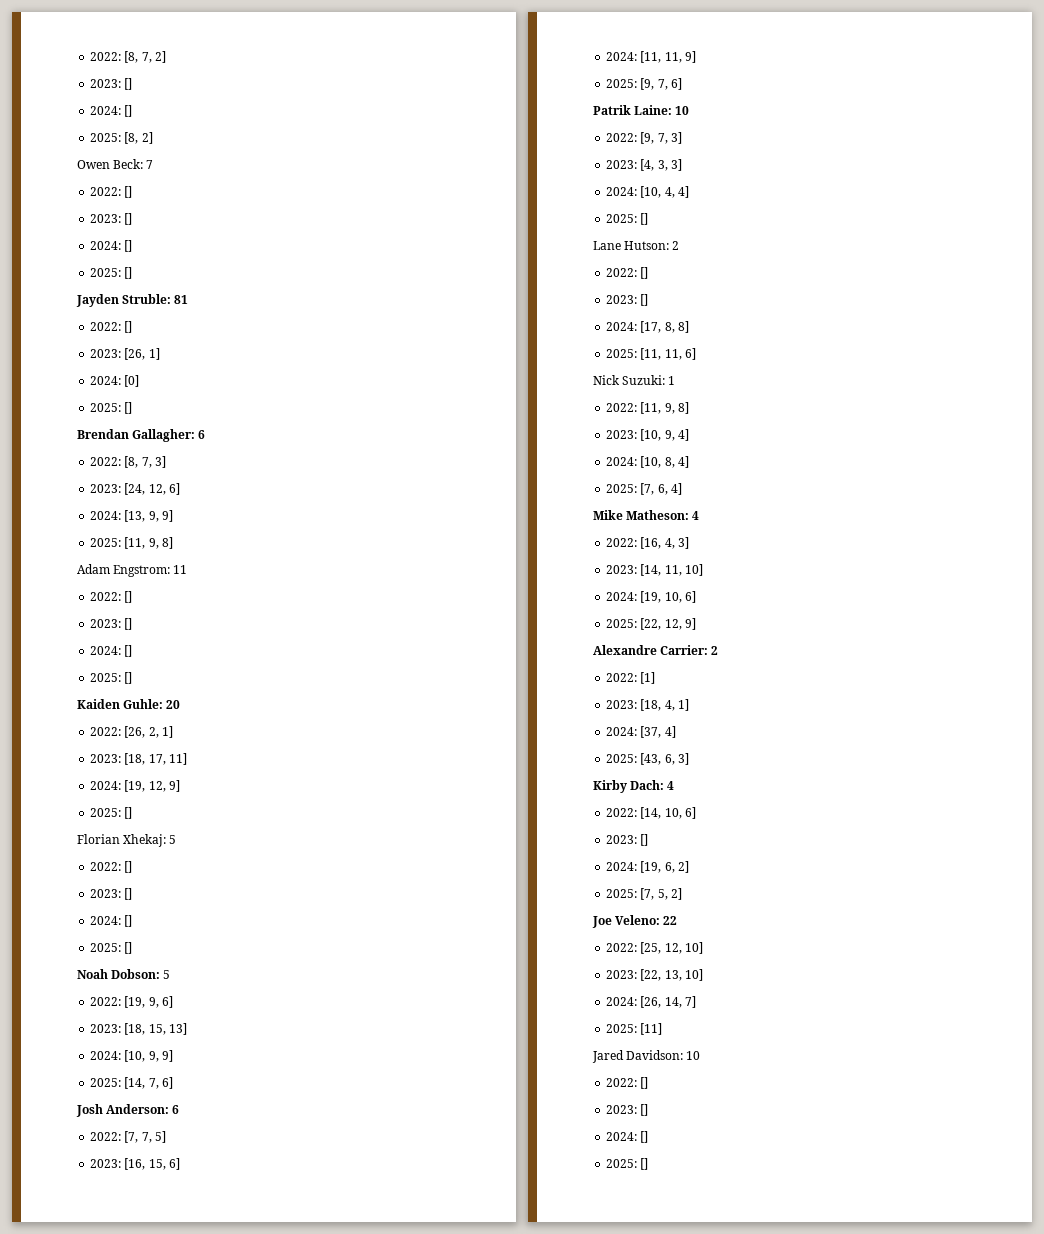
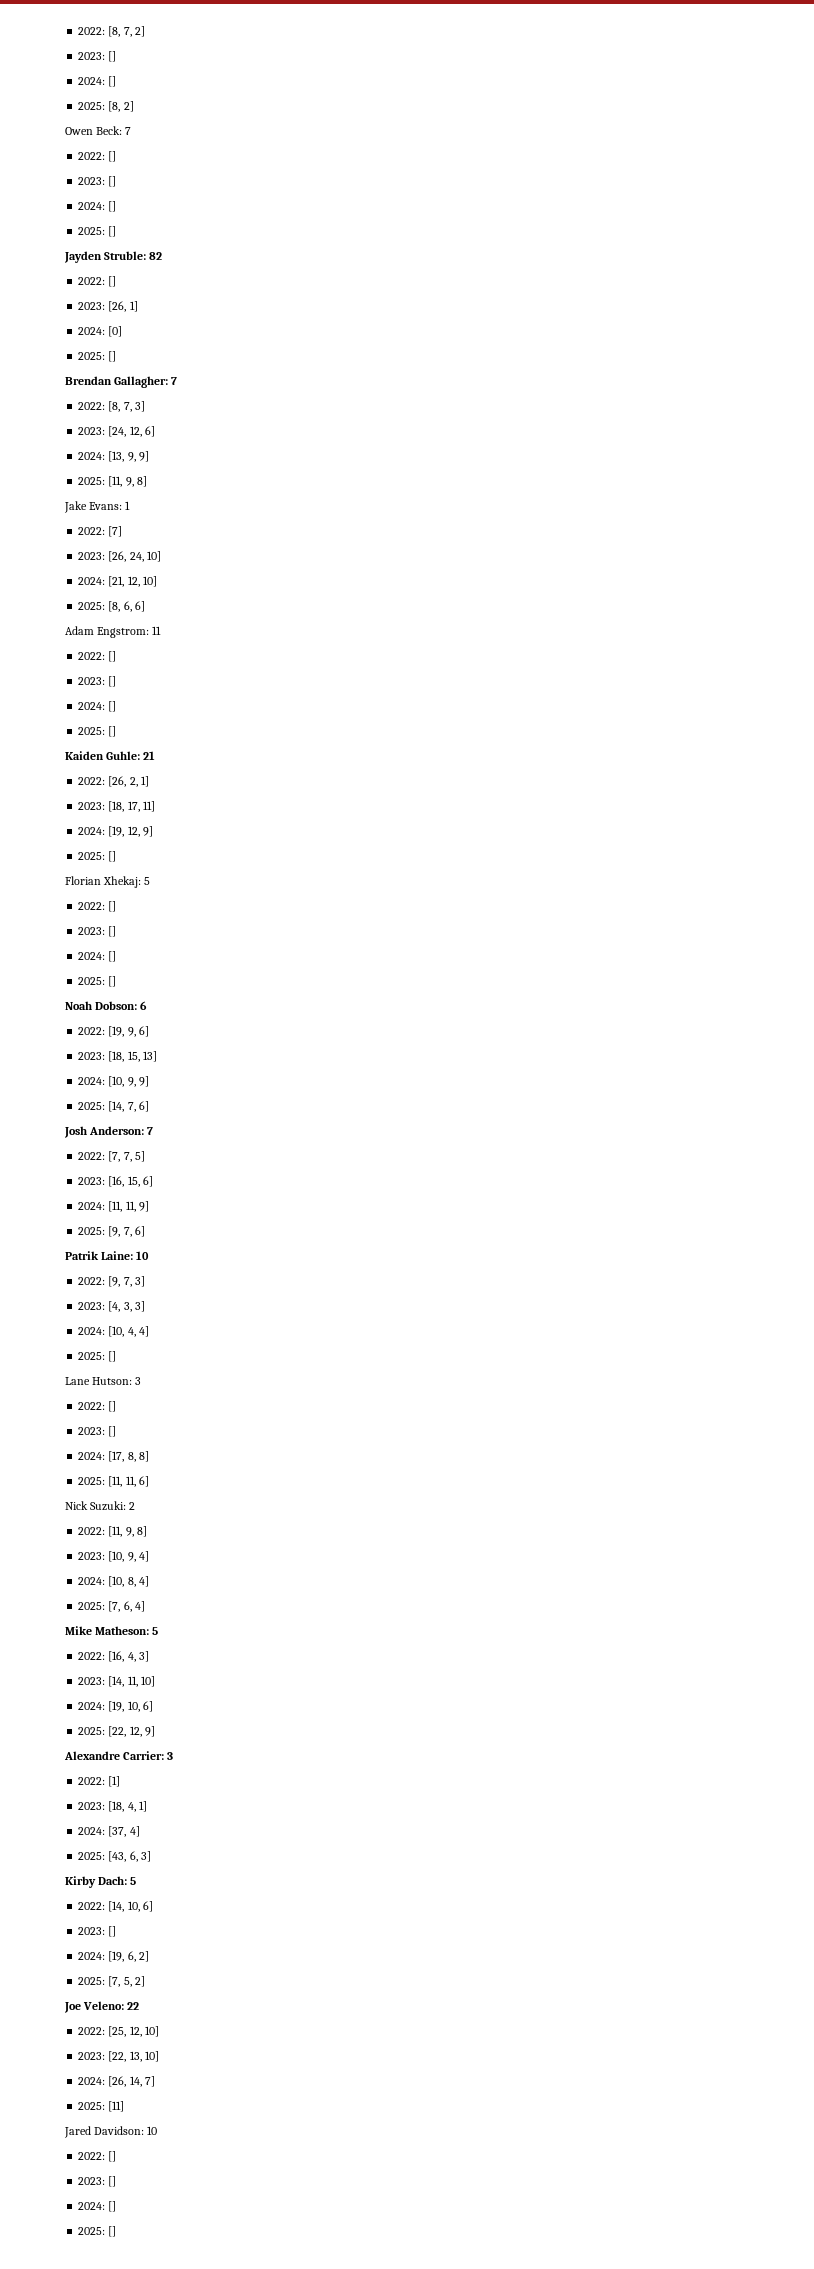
- Jayden Struble: 81
+ Jayden Struble: 82
- Brendan Gallagher: 6
+ Brendan Gallagher: 7
+ Jake Evans: 1
+ 2022: [7]
+ 2023: [26, 24, 10]
+ 2024: [21, 12, 10]
+ 2025: [8, 6, 6]
- Kaiden Guhle: 20
+ Kaiden Guhle: 21
- Noah Dobson: 5
+ Noah Dobson: 6
- Josh Anderson: 6
+ Josh Anderson: 7
- Lane Hutson: 2
+ Lane Hutson: 3
- Nick Suzuki: 1
+ Nick Suzuki: 2
- Mike Matheson: 4
+ Mike Matheson: 5
- Alexandre Carrier: 2
+ Alexandre Carrier: 3
- Kirby Dach: 4
+ Kirby Dach: 5

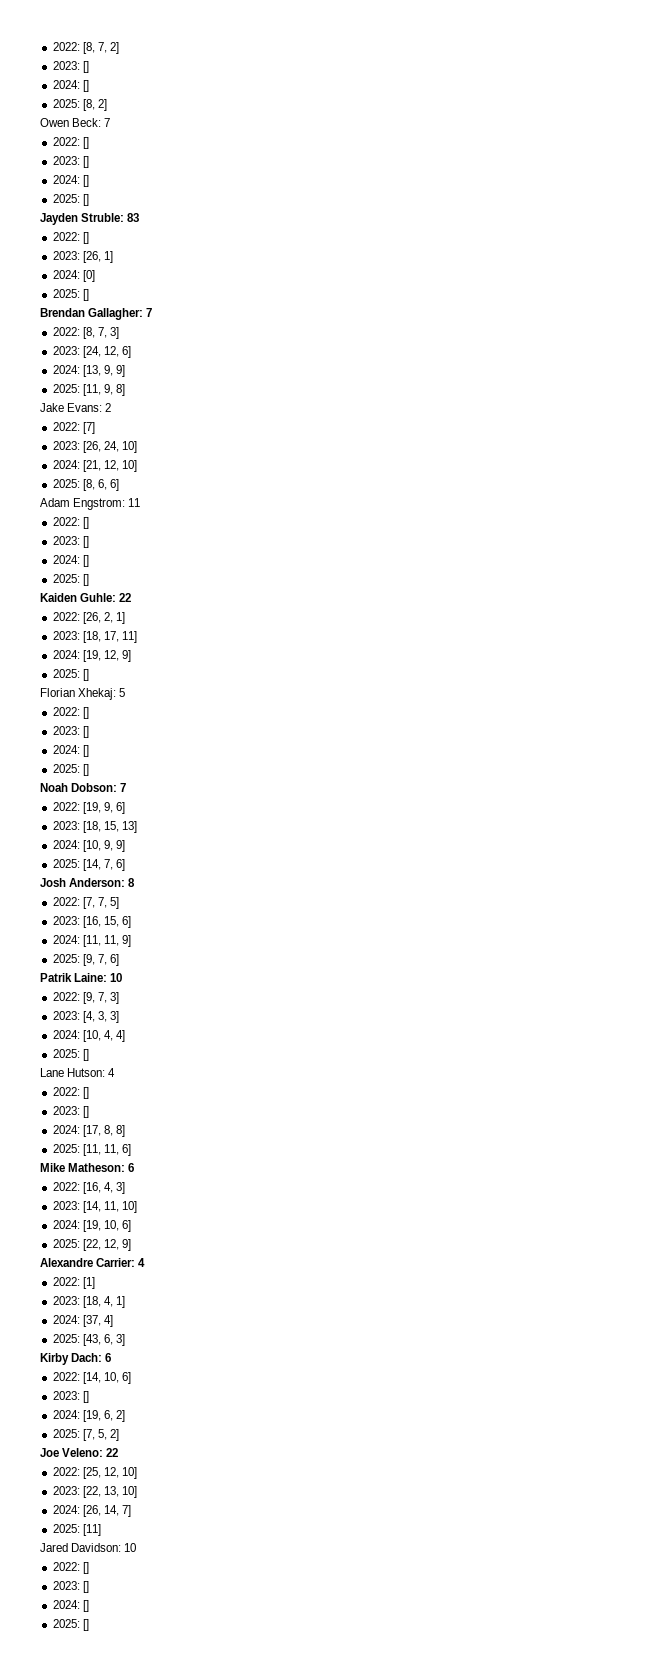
- Jayden Struble: 82
+ Jayden Struble: 83
- Jake Evans: 1
+ Jake Evans: 2
- Kaiden Guhle: 21
+ Kaiden Guhle: 22
- Noah Dobson: 6
+ Noah Dobson: 7
- Josh Anderson: 7
+ Josh Anderson: 8
- Lane Hutson: 3
+ Lane Hutson: 4
- Nick Suzuki: 2
- 2022: [11, 9, 8]
- 2023: [10, 9, 4]
- 2024: [10, 8, 4]
- 2025: [7, 6, 4]
- Mike Matheson: 5
+ Mike Matheson: 6
- Alexandre Carrier: 3
+ Alexandre Carrier: 4
- Kirby Dach: 5
+ Kirby Dach: 6

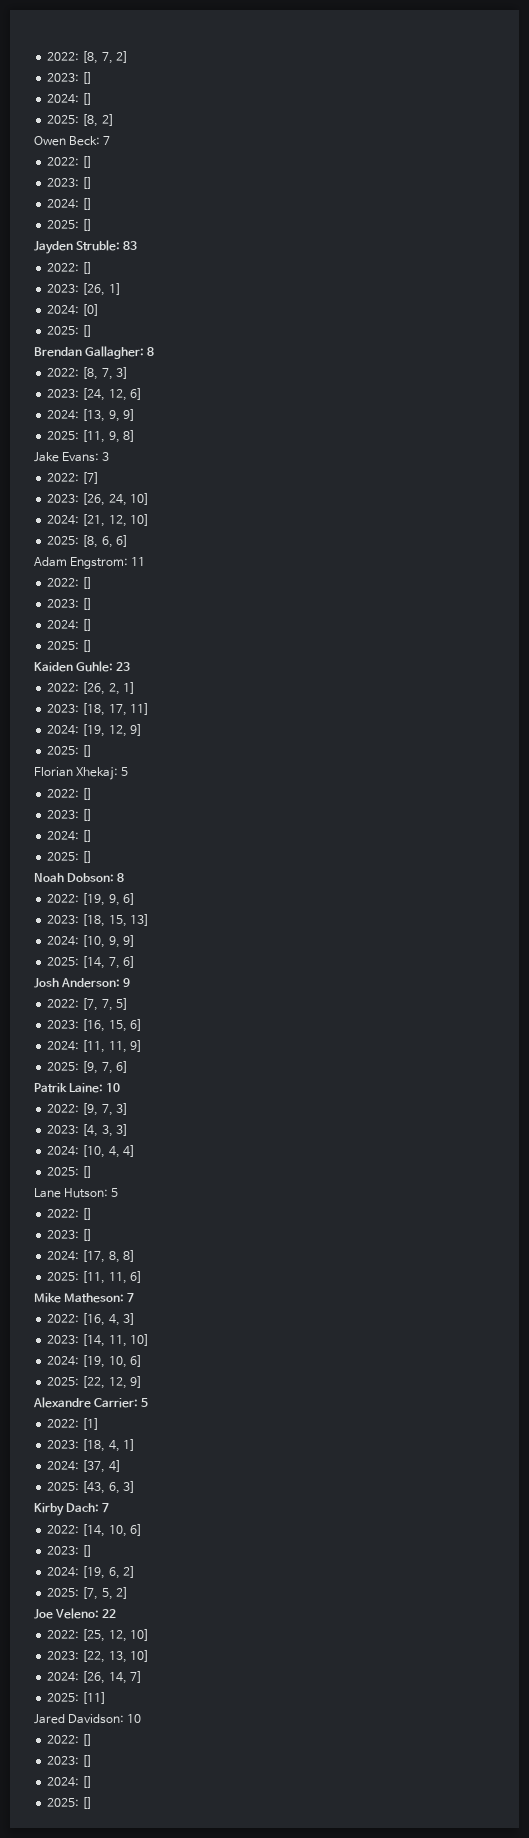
- Brendan Gallagher: 7
+ Brendan Gallagher: 8
- Jake Evans: 2
+ Jake Evans: 3
- Kaiden Guhle: 22
+ Kaiden Guhle: 23
- Noah Dobson: 7
+ Noah Dobson: 8
- Josh Anderson: 8
+ Josh Anderson: 9
- Lane Hutson: 4
+ Lane Hutson: 5
- Mike Matheson: 6
+ Mike Matheson: 7
- Alexandre Carrier: 4
+ Alexandre Carrier: 5
- Kirby Dach: 6
+ Kirby Dach: 7

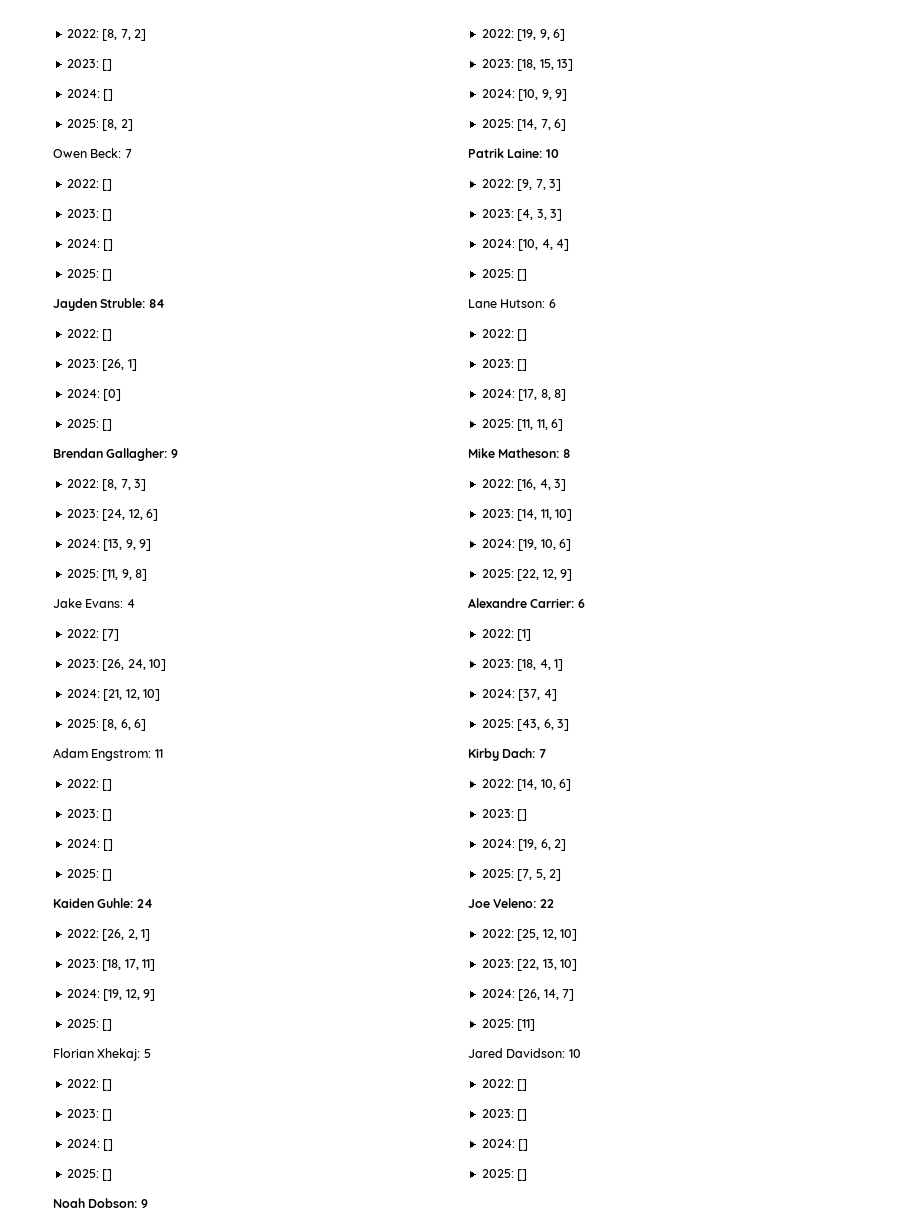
- Jayden Struble: 83
+ Jayden Struble: 84
- Brendan Gallagher: 8
+ Brendan Gallagher: 9
- Jake Evans: 3
+ Jake Evans: 4
- Kaiden Guhle: 23
+ Kaiden Guhle: 24
- Noah Dobson: 8
+ Noah Dobson: 9
- Josh Anderson: 9
- 2022: [7, 7, 5]
- 2023: [16, 15, 6]
- 2024: [11, 11, 9]
- 2025: [9, 7, 6]
- Lane Hutson: 5
+ Lane Hutson: 6
- Mike Matheson: 7
+ Mike Matheson: 8
- Alexandre Carrier: 5
+ Alexandre Carrier: 6

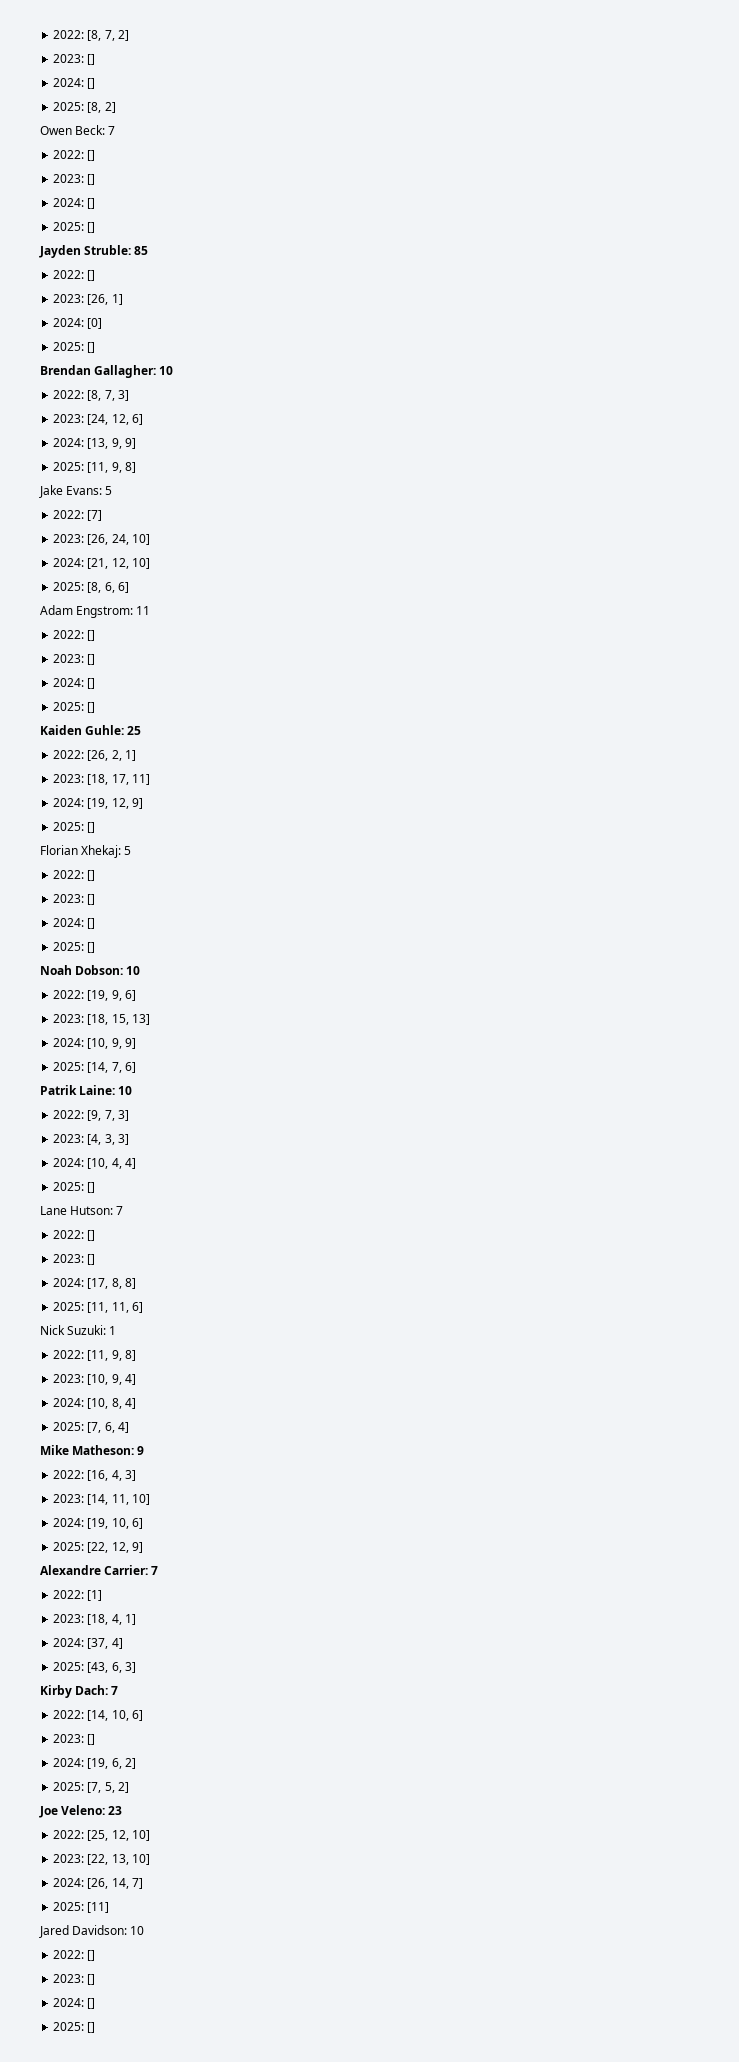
- Jayden Struble: 84
+ Jayden Struble: 85
- Brendan Gallagher: 9
+ Brendan Gallagher: 10
- Jake Evans: 4
+ Jake Evans: 5
- Kaiden Guhle: 24
+ Kaiden Guhle: 25
- Noah Dobson: 9
+ Noah Dobson: 10
- Lane Hutson: 6
+ Lane Hutson: 7
+ Nick Suzuki: 1
+ 2022: [11, 9, 8]
+ 2023: [10, 9, 4]
+ 2024: [10, 8, 4]
+ 2025: [7, 6, 4]
- Mike Matheson: 8
+ Mike Matheson: 9
- Alexandre Carrier: 6
+ Alexandre Carrier: 7
- Joe Veleno: 22
+ Joe Veleno: 23

